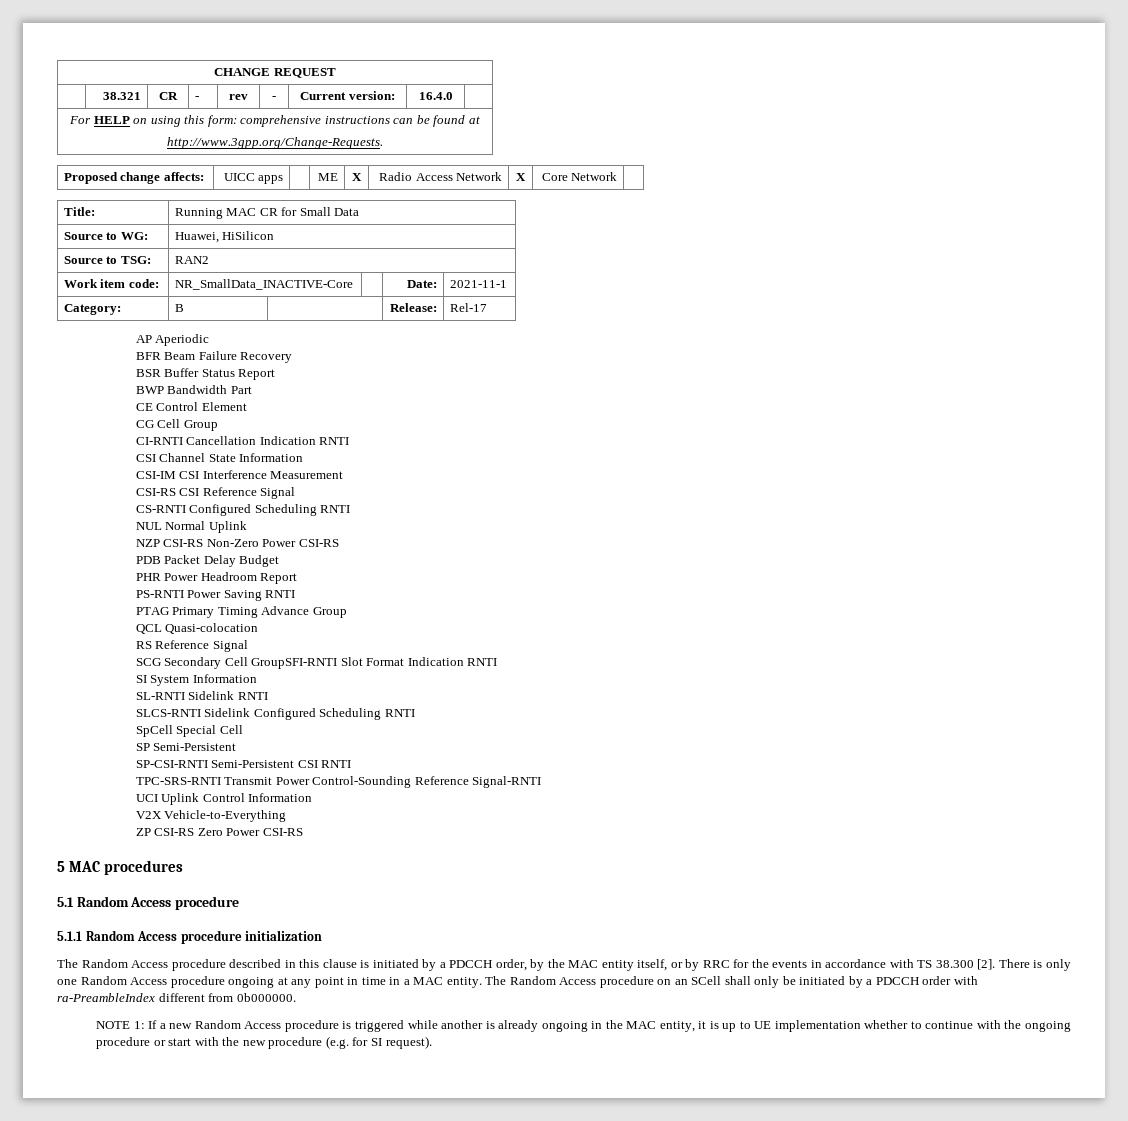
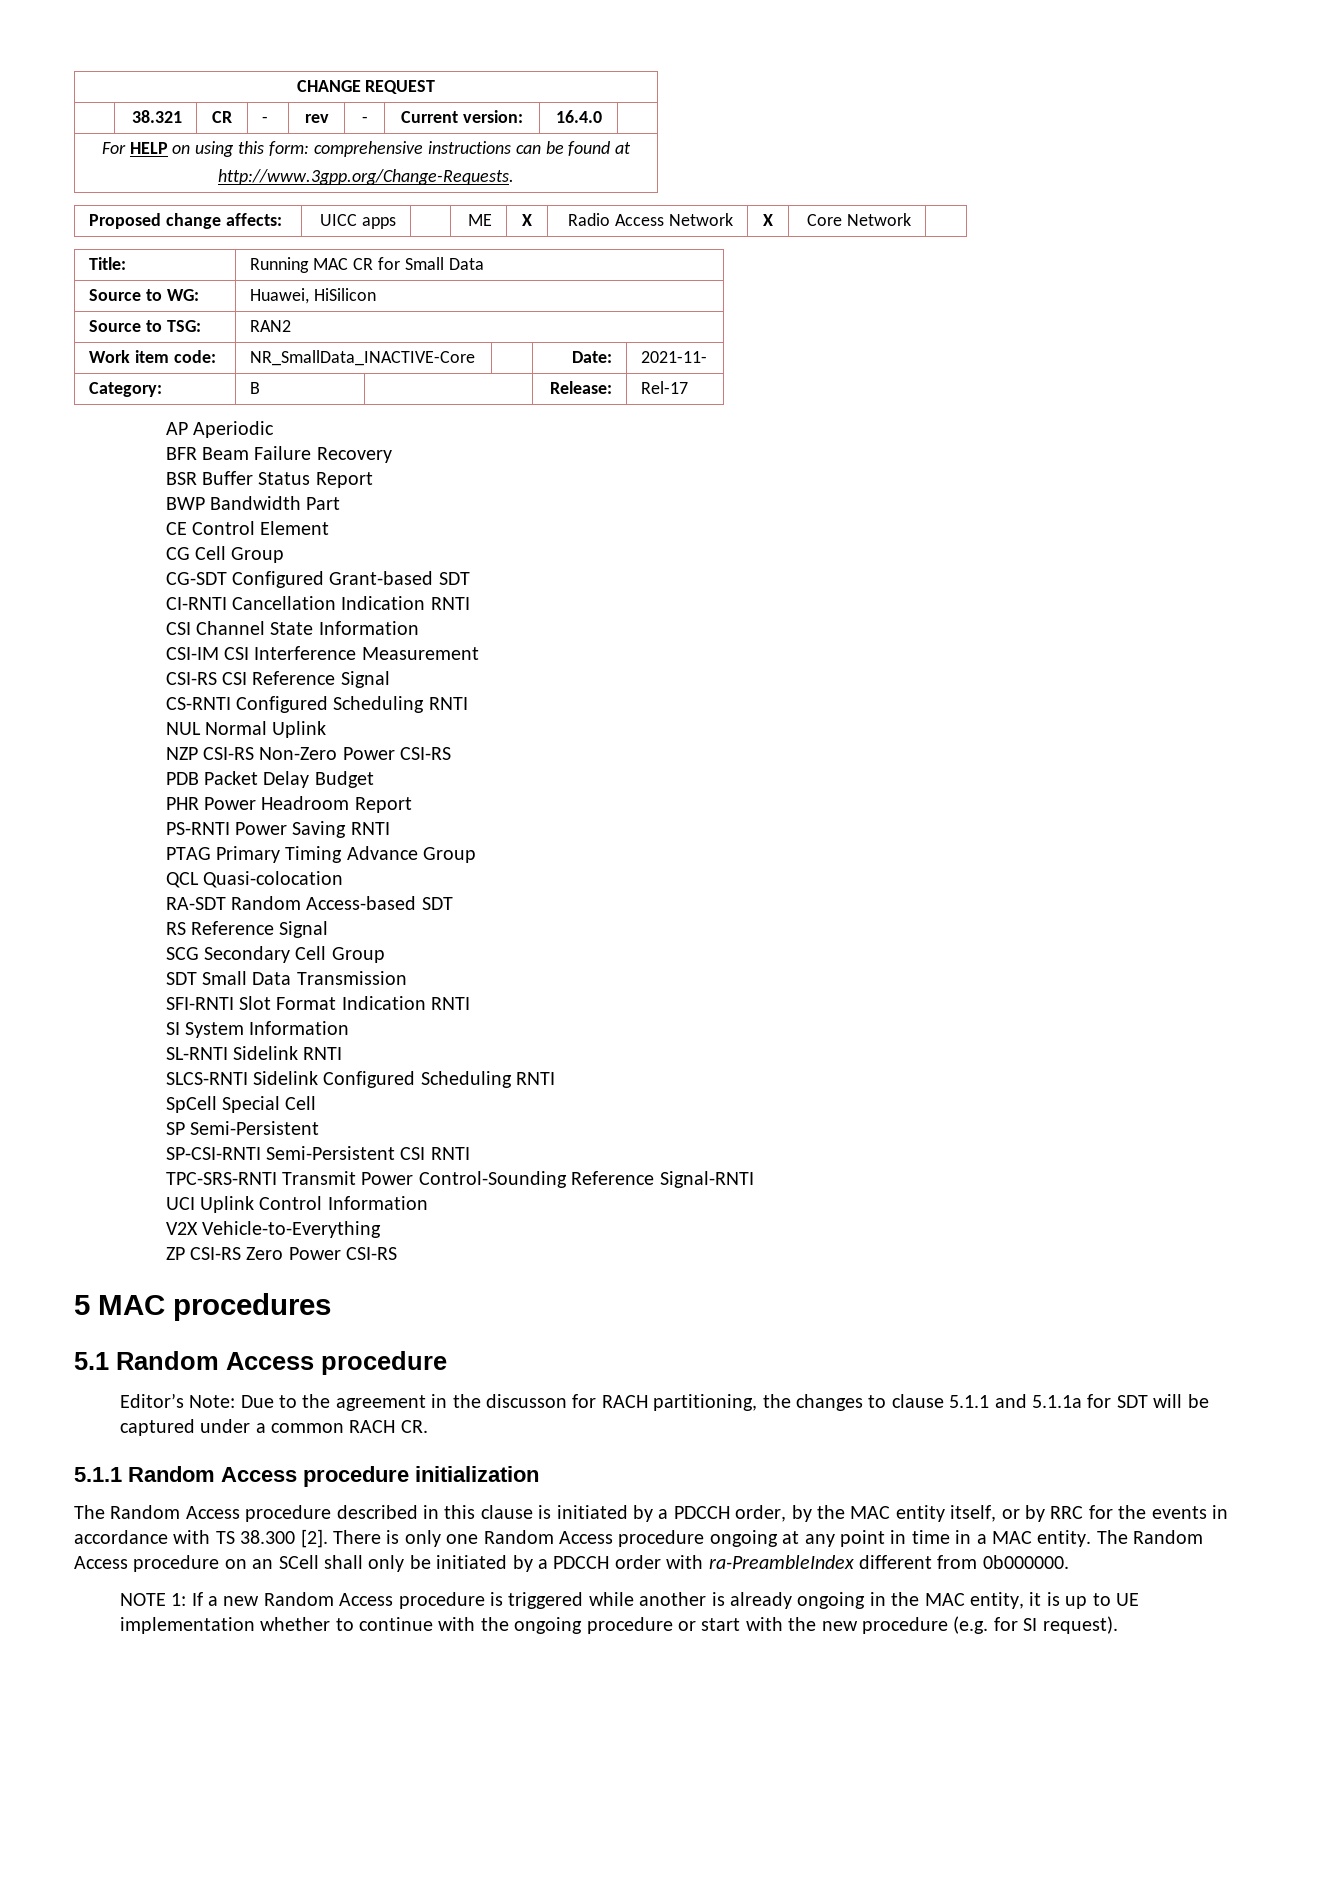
- Work item code: | NR_SmallData_INACTIVE-Core | | Date: | 2021-11-1
+ Work item code: | NR_SmallData_INACTIVE-Core | | Date: | 2021-11-
+ CG-SDT Configured Grant-based SDT
+ RA-SDT Random Access-based SDT
- SCG Secondary Cell GroupSFI-RNTI Slot Format Indication RNTI
+ SCG Secondary Cell Group
+ SDT Small Data Transmission
+ SFI-RNTI Slot Format Indication RNTI
+ Editor’s Note: Due to the agreement in the discusson for RACH partitioning, the changes to clause 5.1.1 and 5.1.1a for SDT will be captured under a common RACH CR.

